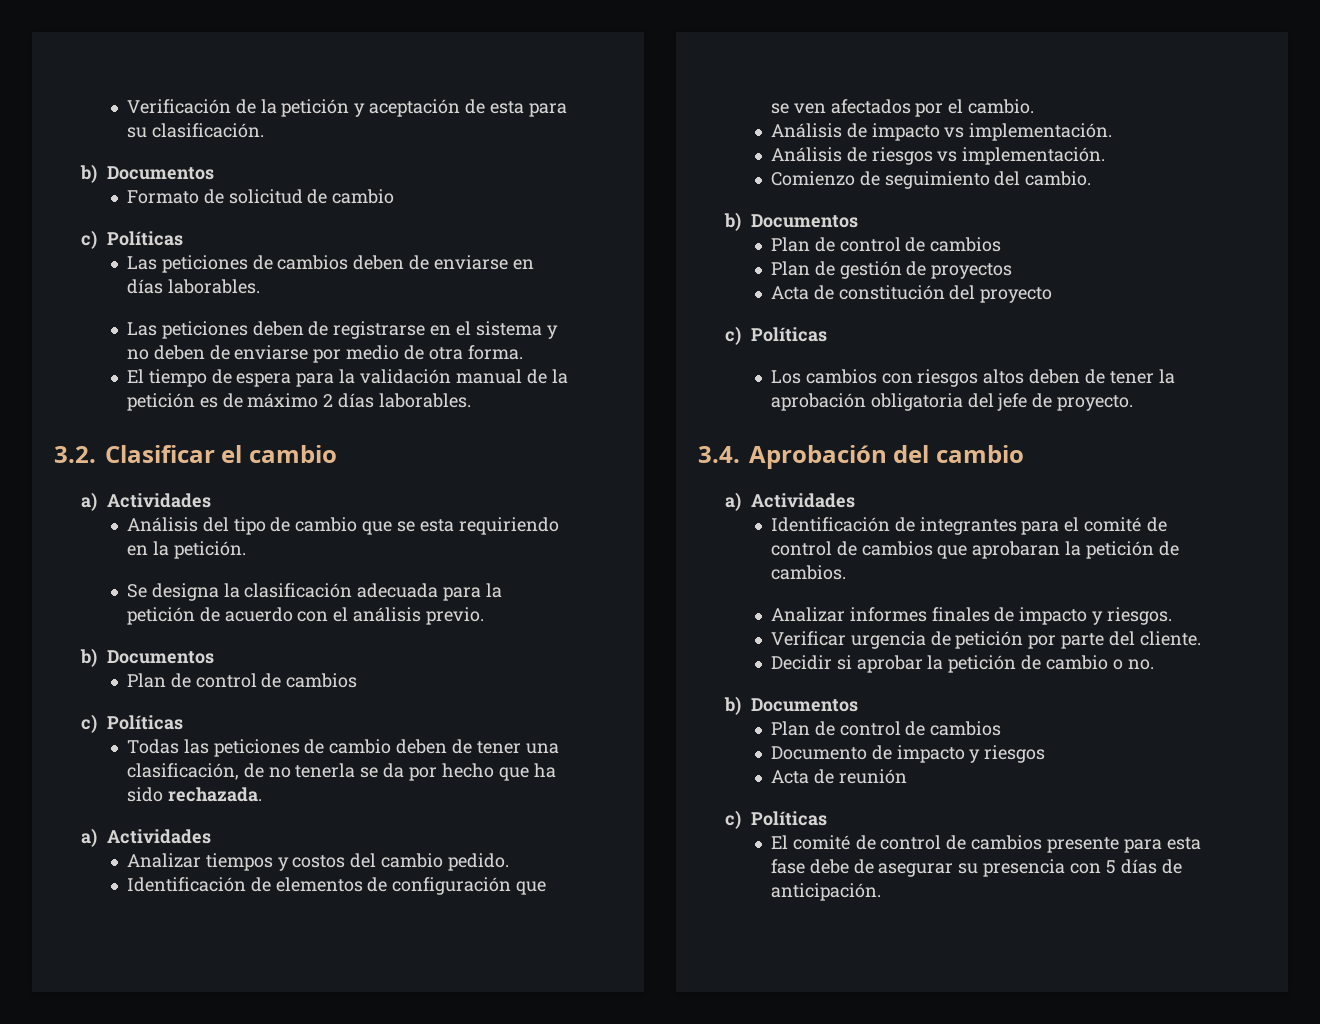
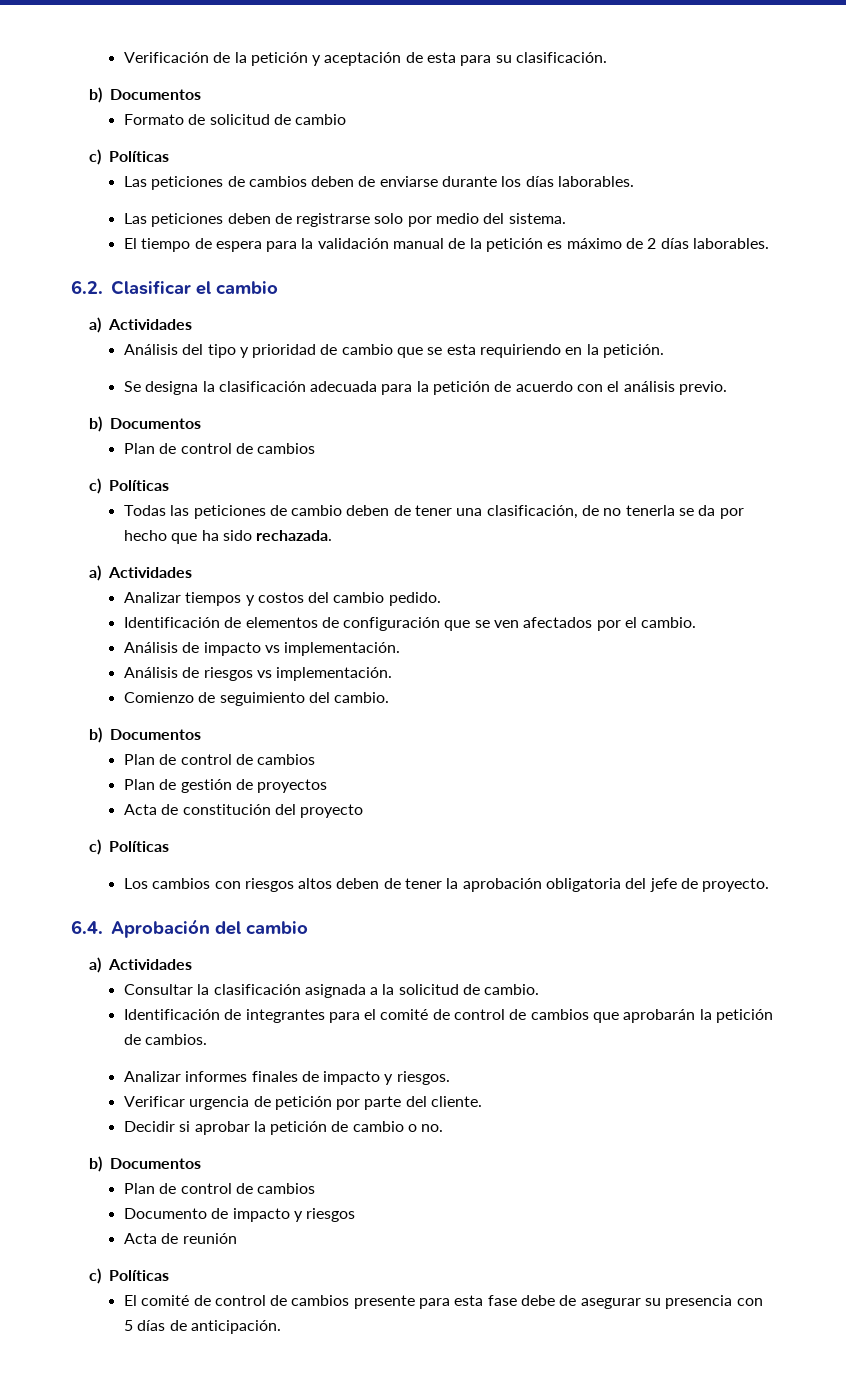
- Las peticiones de cambios deben de enviarse en días laborables.
+ Las peticiones de cambios deben de enviarse durante los días laborables.
- Las peticiones deben de registrarse en el sistema y no deben de enviarse por medio de otra forma.
+ Las peticiones deben de registrarse solo por medio del sistema.
- El tiempo de espera para la validación manual de la petición es de máximo 2 días laborables.
+ El tiempo de espera para la validación manual de la petición es máximo de 2 días laborables.
- 3.2. Clasificar el cambio
+ 6.2. Clasificar el cambio
- Análisis del tipo de cambio que se esta requiriendo en la petición.
+ Análisis del tipo y prioridad de cambio que se esta requiriendo en la petición.
- 3.4. Aprobación del cambio
+ 6.4. Aprobación del cambio
+ Consultar la clasificación asignada a la solicitud de cambio.
- Identificación de integrantes para el comité de control de cambios que aprobaran la petición de cambios.
+ Identificación de integrantes para el comité de control de cambios que aprobarán la petición de cambios.

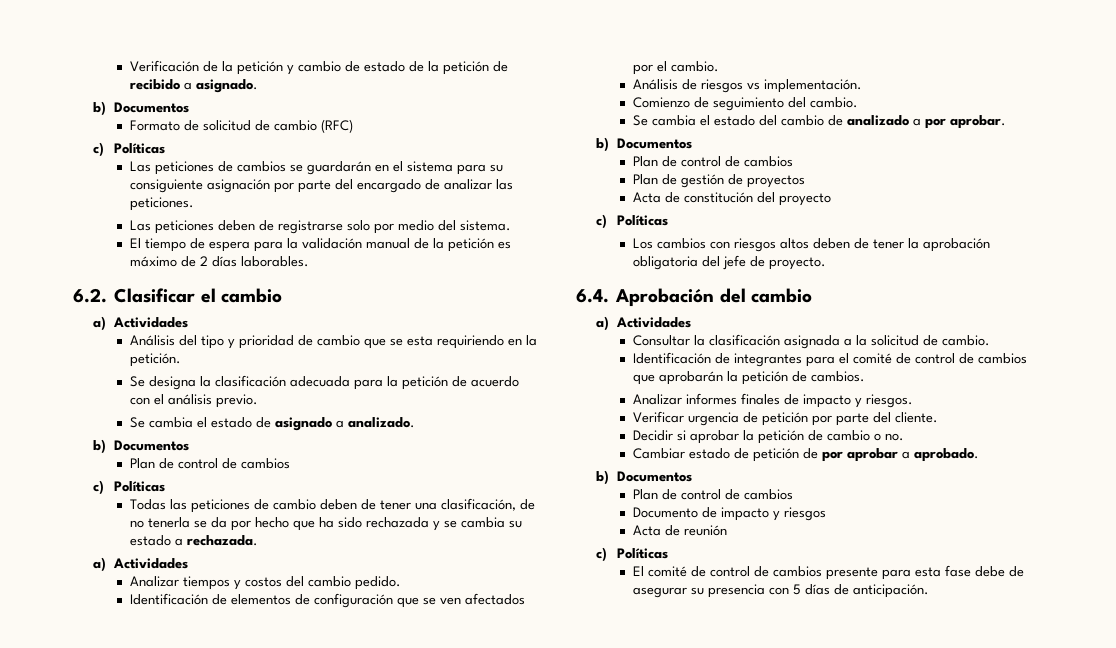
- Verificación de la petición y aceptación de esta para su clasificación.
+ Verificación de la petición y cambio de estado de la petición de recibido a asignado.
- Formato de solicitud de cambio
+ Formato de solicitud de cambio (RFC)
- Las peticiones de cambios deben de enviarse durante los días laborables.
+ Las peticiones de cambios se guardarán en el sistema para su consiguiente asignación por parte del encargado de analizar las peticiones.
+ Se cambia el estado de asignado a analizado.
- Todas las peticiones de cambio deben de tener una clasificación, de no tenerla se da por hecho que ha sido rechazada.
+ Todas las peticiones de cambio deben de tener una clasificación, de no tenerla se da por hecho que ha sido rechazada y se cambia su estado a rechazada.
- Análisis de impacto vs implementación.
+ Se cambia el estado del cambio de analizado a por aprobar.
+ Cambiar estado de petición de por aprobar a aprobado.

